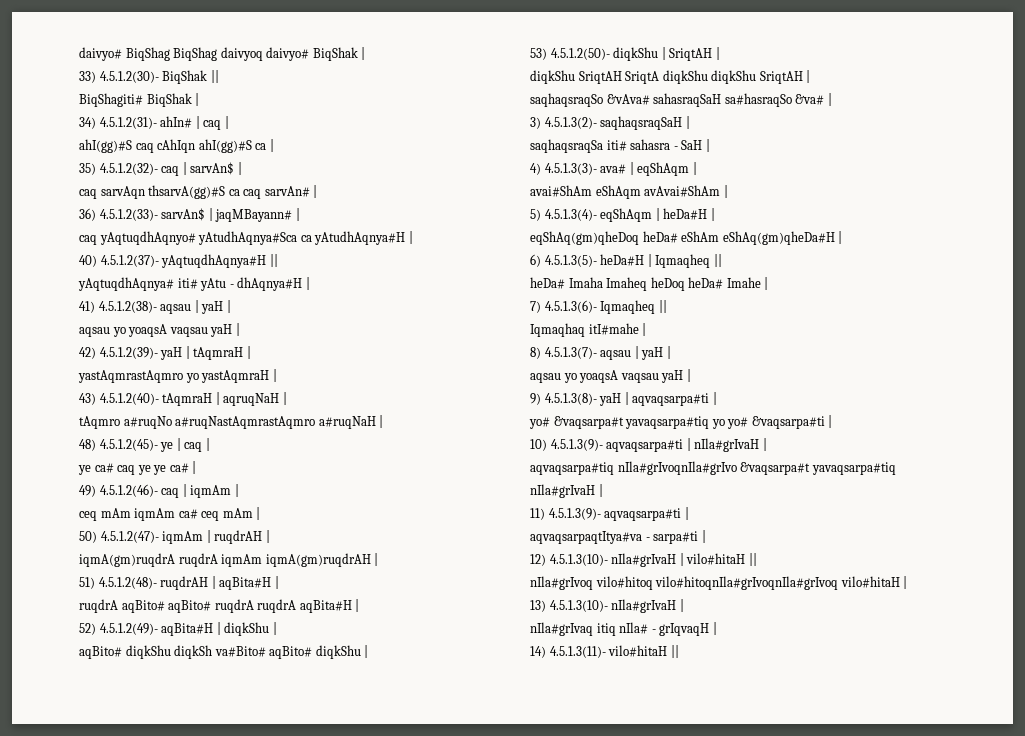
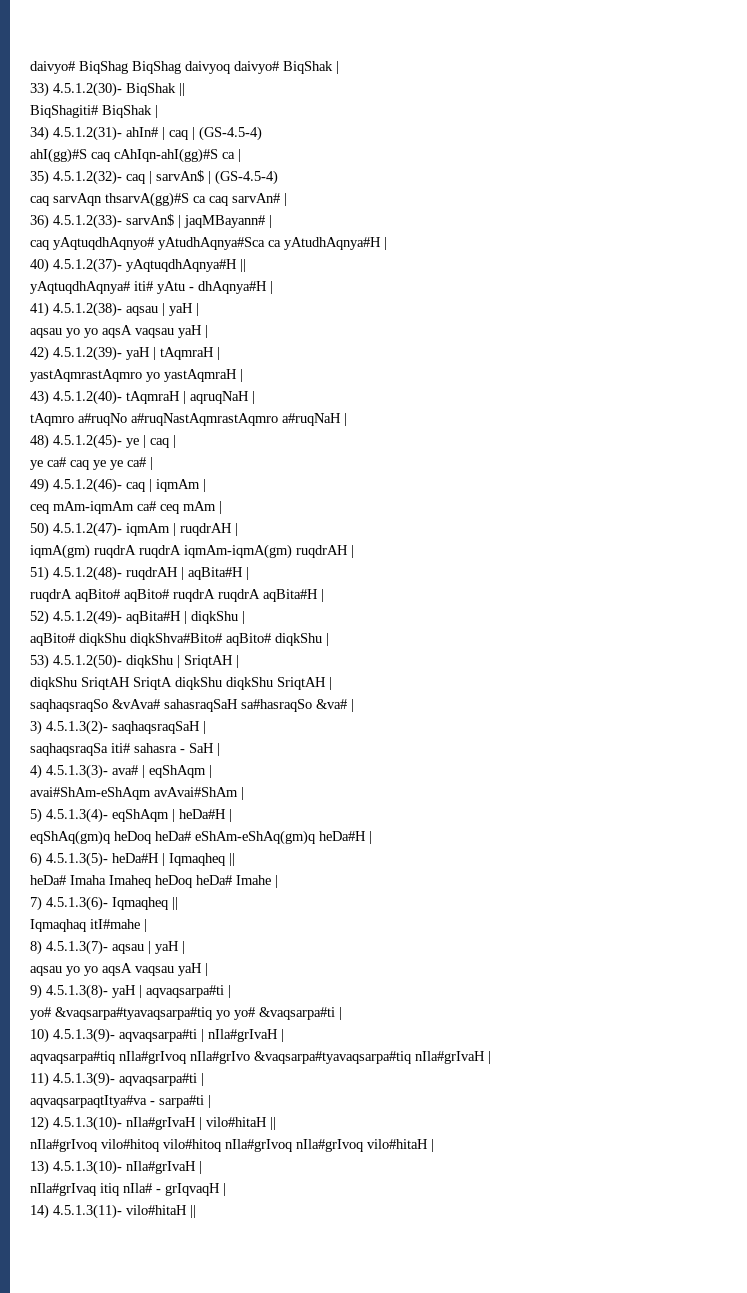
- 34) 4.5.1.2(31)- ahIn# | caq |
+ 34) 4.5.1.2(31)- ahIn# | caq | (GS-4.5-4)
- ahI(gg)#S caq cAhIqn ahI(gg)#S ca |
+ ahI(gg)#S caq cAhIqn-ahI(gg)#S ca |
- 35) 4.5.1.2(32)- caq | sarvAn$ |
+ 35) 4.5.1.2(32)- caq | sarvAn$ | (GS-4.5-4)
  41) 4.5.1.2(38)- aqsau | yaH |
- aqsau yo yoaqsA vaqsau yaH |
+ aqsau yo yo aqsA vaqsau yaH |
- ceq mAm iqmAm ca# ceq mAm |
+ ceq mAm-iqmAm ca# ceq mAm |
- iqmA(gm)ruqdrA ruqdrA iqmAm iqmA(gm)ruqdrAH |
+ iqmA(gm) ruqdrA ruqdrA iqmAm-iqmA(gm) ruqdrAH |
- aqBito# diqkShu diqkSh va#Bito# aqBito# diqkShu |
+ aqBito# diqkShu diqkShva#Bito# aqBito# diqkShu |
- avai#ShAm eShAqm avAvai#ShAm |
+ avai#ShAm-eShAqm avAvai#ShAm |
- eqShAq(gm)qheDoq heDa# eShAm eShAq(gm)qheDa#H |
+ eqShAq(gm)q heDoq heDa# eShAm-eShAq(gm)q heDa#H |
  8) 4.5.1.3(7)- aqsau | yaH |
- aqsau yo yoaqsA vaqsau yaH |
+ aqsau yo yo aqsA vaqsau yaH |
- yo# &vaqsarpa#t yavaqsarpa#tiq yo yo# &vaqsarpa#ti |
+ yo# &vaqsarpa#tyavaqsarpa#tiq yo yo# &vaqsarpa#ti |
- aqvaqsarpa#tiq nIla#grIvoqnIla#grIvo &vaqsarpa#t yavaqsarpa#tiq nIla#grIvaH |
+ aqvaqsarpa#tiq nIla#grIvoq nIla#grIvo &vaqsarpa#tyavaqsarpa#tiq nIla#grIvaH |
- nIla#grIvoq vilo#hitoq vilo#hitoqnIla#grIvoqnIla#grIvoq vilo#hitaH |
+ nIla#grIvoq vilo#hitoq vilo#hitoq nIla#grIvoq nIla#grIvoq vilo#hitaH |

